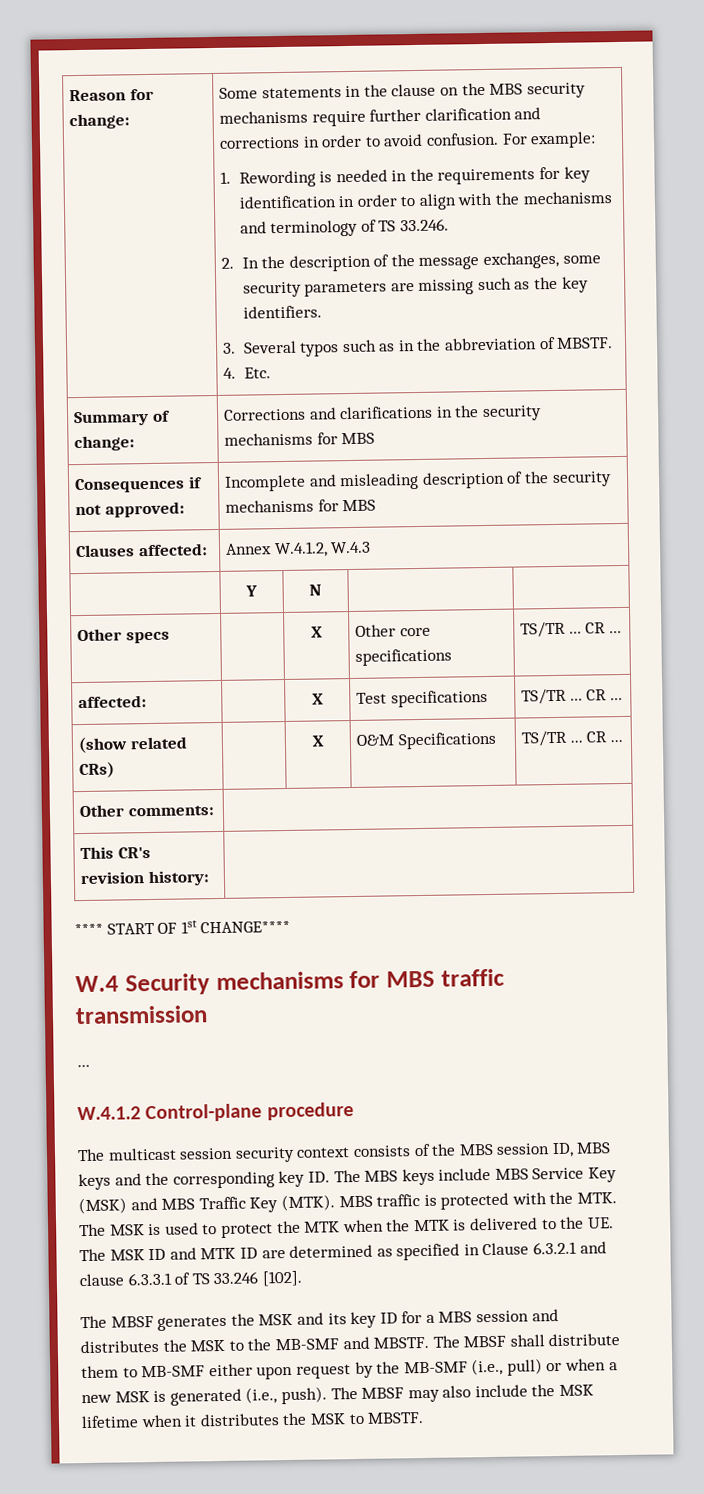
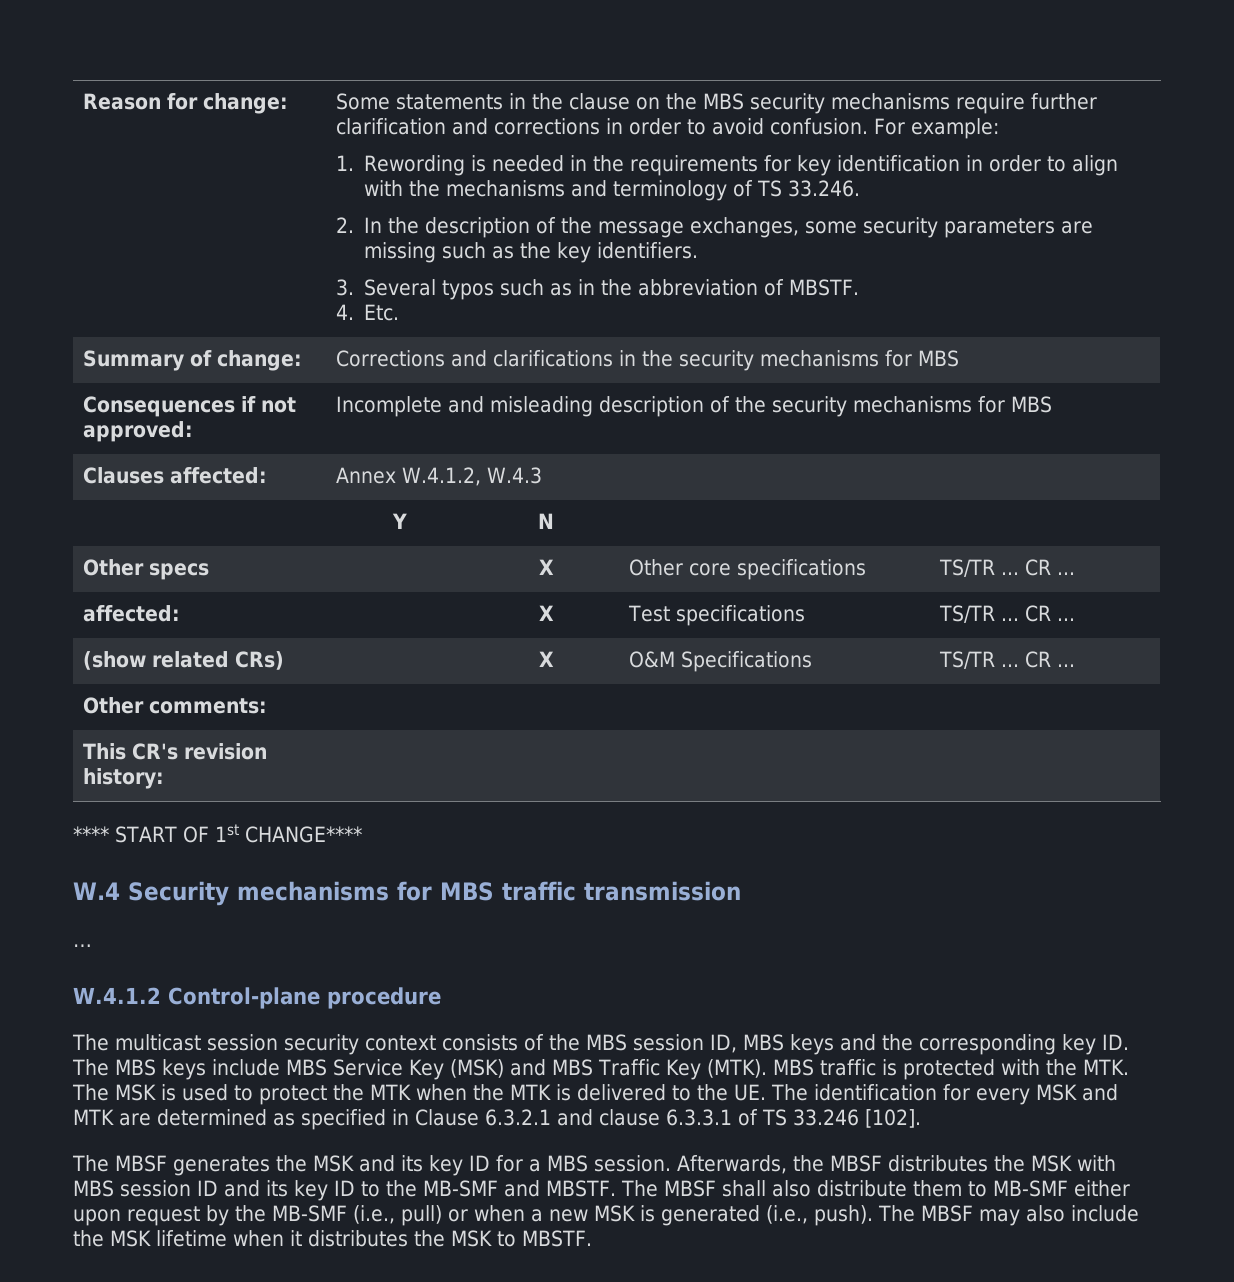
- MBS traffic is protected with the MTK. The MSK is used to protect the MTK when the MTK is delivered to the UE. The MSK ID and MTK ID are determined as specified in Clause 6.3.2.1 and clause 6.3.3.1 of TS 33.246 [102].
+ MBS traffic is protected with the MTK. The MSK is used to protect the MTK when the MTK is delivered to the UE. The identification for every MSK and MTK are determined as specified in Clause 6.3.2.1 and clause 6.3.3.1 of TS 33.246 [102].
- The MBSF generates the MSK and its key ID for a MBS session and distributes the MSK to the MB-SMF and MBSTF.
+ The MBSF generates the MSK and its key ID for a MBS session. Afterwards, the MBSF distributes the MSK with MBS session ID and its key ID to the MB-SMF and MBSTF.
- The MBSF shall distribute them to MB-SMF either upon request by the MB-SMF (i.e., pull) or when a new MSK is generated (i.e., push).
+ The MBSF shall also distribute them to MB-SMF either upon request by the MB-SMF (i.e., pull) or when a new MSK is generated (i.e., push).

